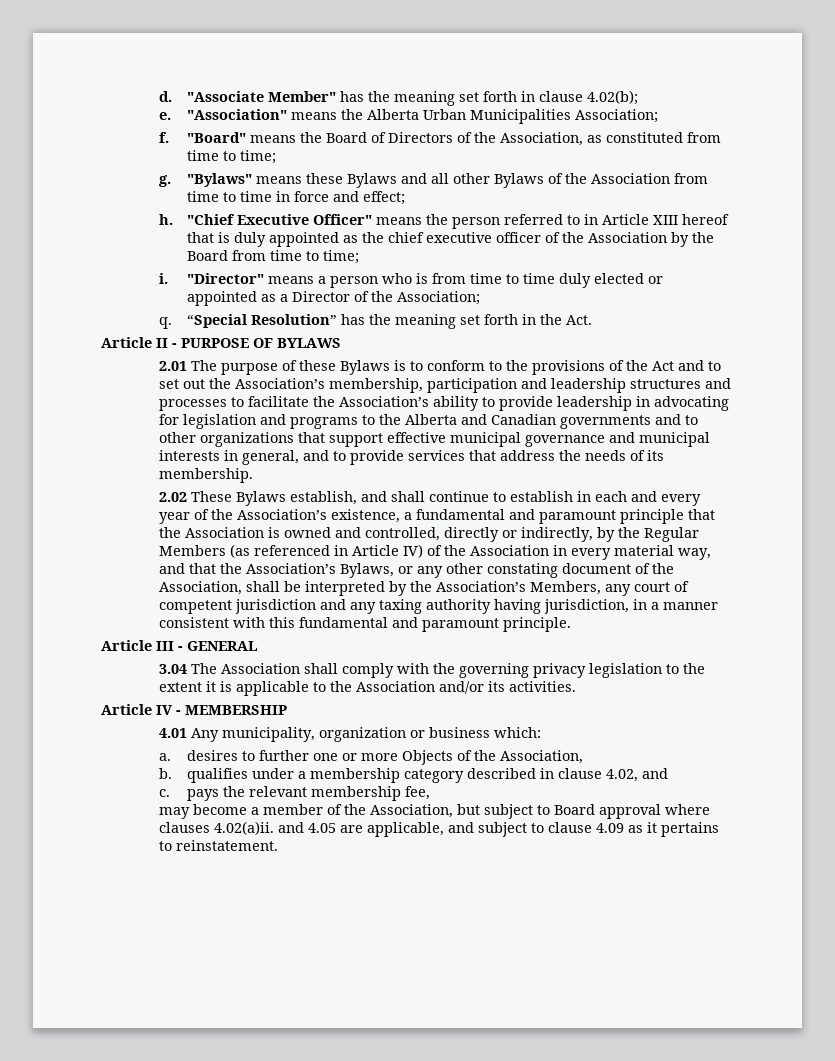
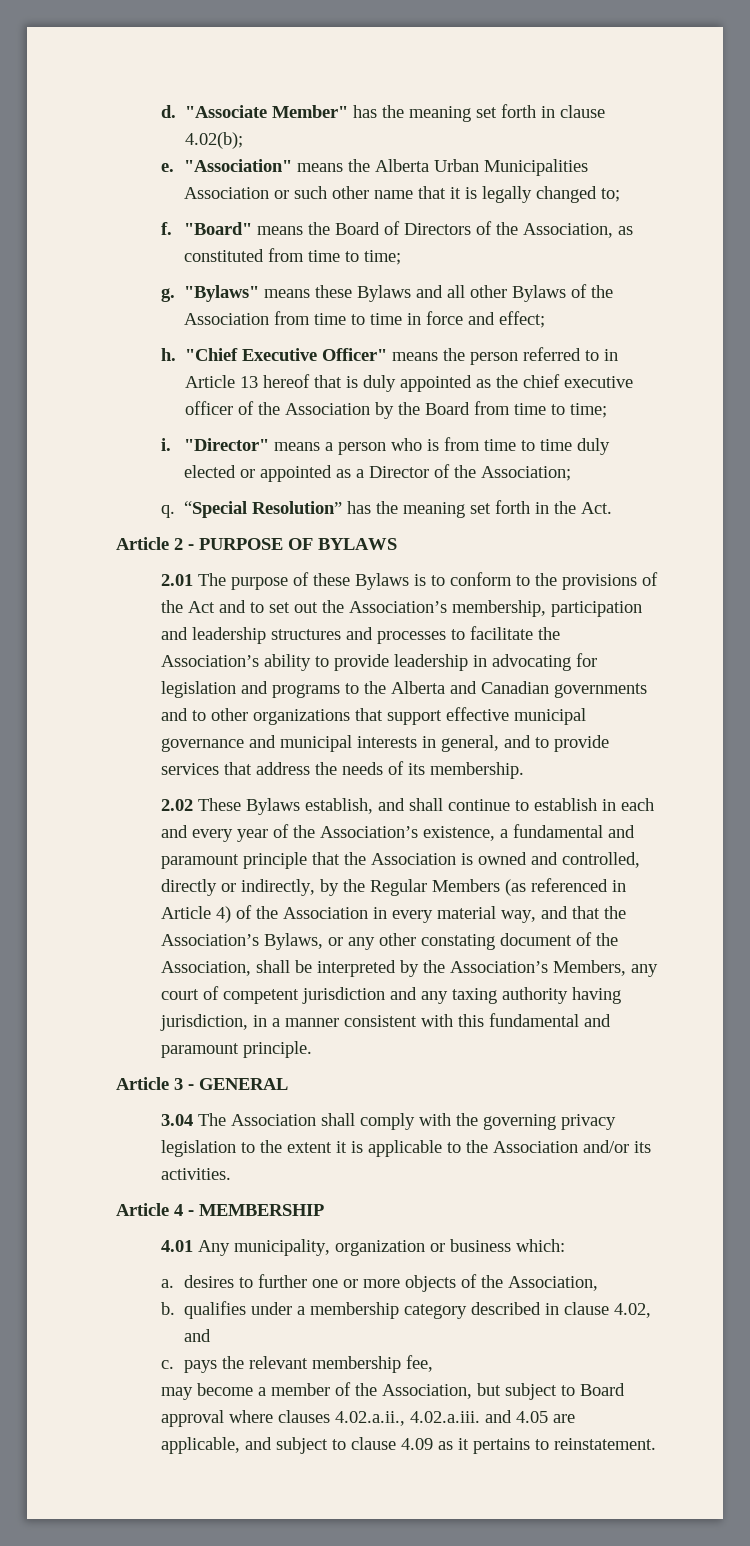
- "Association" means the Alberta Urban Municipalities Association;
+ "Association" means the Alberta Urban Municipalities Association or such other name that it is legally changed to;
- "Chief Executive Officer" means the person referred to in Article XIII hereof that is duly appointed as the chief executive officer of the Association by the Board from time to time;
+ "Chief Executive Officer" means the person referred to in Article 13 hereof that is duly appointed as the chief executive officer of the Association by the Board from time to time;
- Article II - PURPOSE OF BYLAWS
+ Article 2 - PURPOSE OF BYLAWS
- 2.02 These Bylaws establish, and shall continue to establish in each and every year of the Association’s existence, a fundamental and paramount principle that the Association is owned and controlled, directly or indirectly, by the Regular Members (as referenced in Article IV) of the Association in every material way, and that the Association’s Bylaws, or any other constating document of the Association, shall be interpreted by the Association’s Members, any court of competent jurisdiction and any taxing authority having jurisdiction, in a manner consistent with this fundamental and paramount principle.
+ 2.02 These Bylaws establish, and shall continue to establish in each and every year of the Association’s existence, a fundamental and paramount principle that the Association is owned and controlled, directly or indirectly, by the Regular Members (as referenced in Article 4) of the Association in every material way, and that the Association’s Bylaws, or any other constating document of the Association, shall be interpreted by the Association’s Members, any court of competent jurisdiction and any taxing authority having jurisdiction, in a manner consistent with this fundamental and paramount principle.
- Article III - GENERAL
+ Article 3 - GENERAL
- Article IV - MEMBERSHIP
+ Article 4 - MEMBERSHIP
- a. desires to further one or more Objects of the Association,
+ a. desires to further one or more objects of the Association,
- may become a member of the Association, but subject to Board approval where clauses 4.02(a)ii. and 4.05 are applicable, and subject to clause 4.09 as it pertains to reinstatement.
+ may become a member of the Association, but subject to Board approval where clauses 4.02.a.ii., 4.02.a.iii. and 4.05 are applicable, and subject to clause 4.09 as it pertains to reinstatement.

